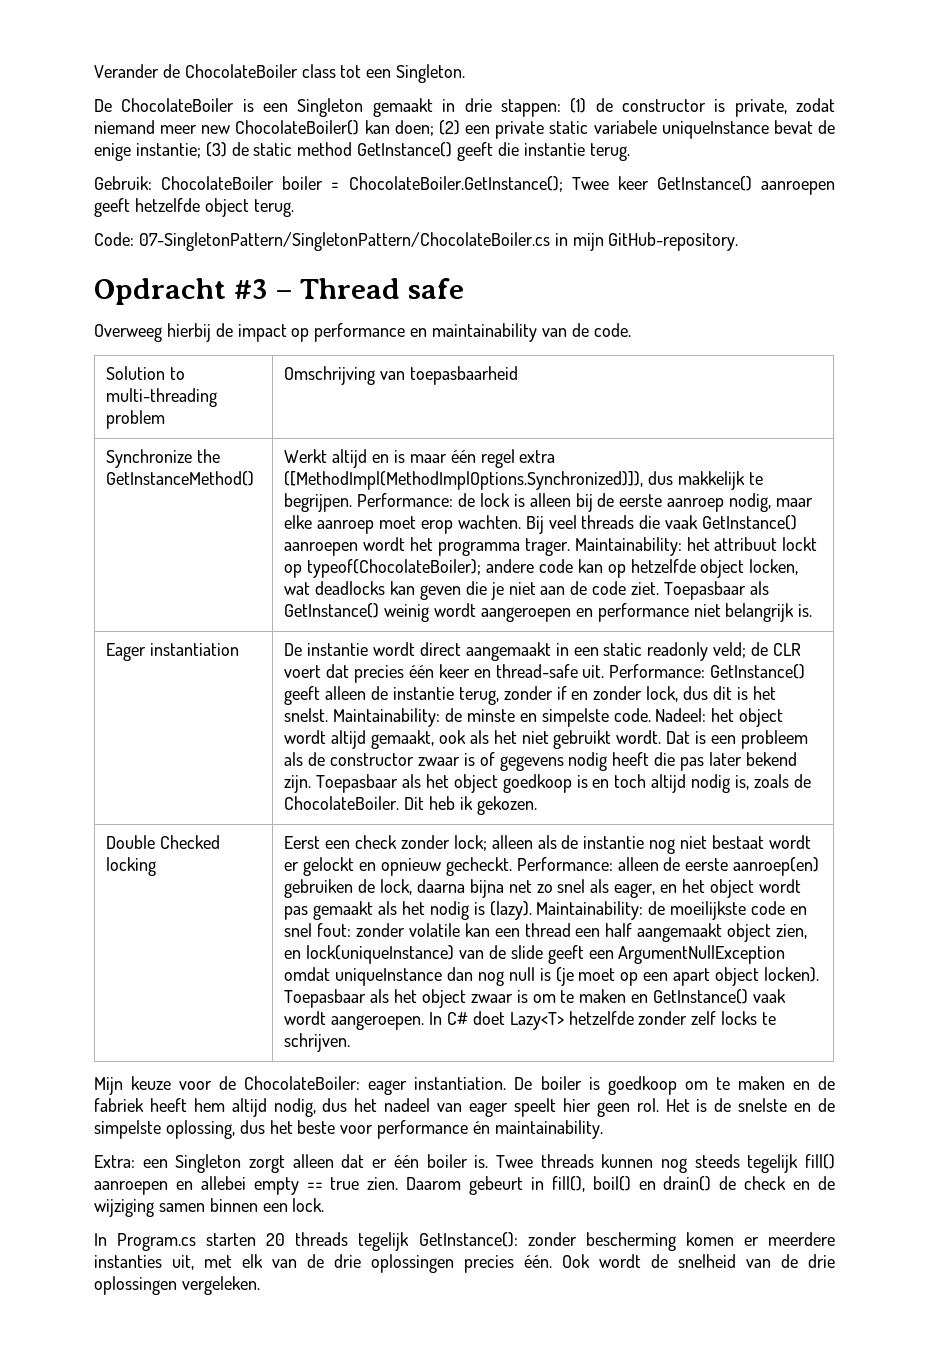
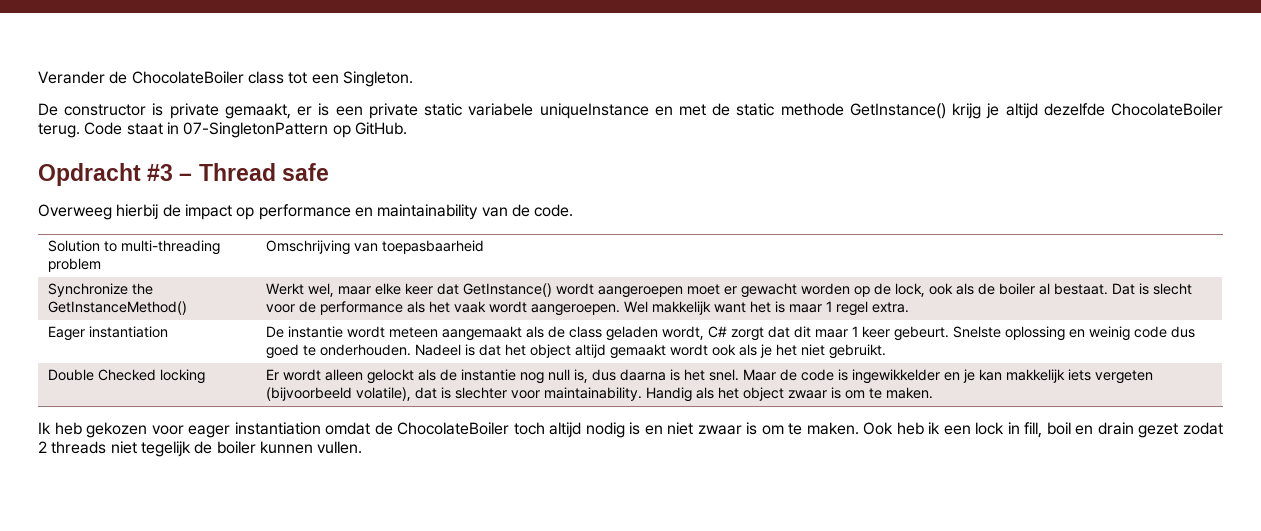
- De ChocolateBoiler is een Singleton gemaakt in drie stappen: (1) de constructor is private, zodat niemand meer new ChocolateBoiler() kan doen; (2) een private static variabele uniqueInstance bevat de enige instantie; (3) de static method GetInstance() geeft die instantie terug.
- Gebruik: ChocolateBoiler boiler = ChocolateBoiler.GetInstance(); Twee keer GetInstance() aanroepen geeft hetzelfde object terug.
- Code: 07-SingletonPattern/SingletonPattern/ChocolateBoiler.cs in mijn GitHub-repository.
+ De constructor is private gemaakt, er is een private static variabele uniqueInstance en met de static methode GetInstance() krijg je altijd dezelfde ChocolateBoiler terug. Code staat in 07-SingletonPattern op GitHub.
- Werkt altijd en is maar één regel extra ([MethodImpl(MethodImplOptions.Synchronized)]), dus makkelijk te begrijpen. Performance: de lock is alleen bij de eerste aanroep nodig, maar elke aanroep moet erop wachten. Bij veel threads die vaak GetInstance() aanroepen wordt het programma trager. Maintainability: het attribuut lockt op typeof(ChocolateBoiler); andere code kan op hetzelfde object locken, wat deadlocks kan geven die je niet aan de code ziet. Toepasbaar als GetInstance() weinig wordt aangeroepen en performance niet belangrijk is.
+ Werkt wel, maar elke keer dat GetInstance() wordt aangeroepen moet er gewacht worden op de lock, ook als de boiler al bestaat. Dat is slecht voor de performance als het vaak wordt aangeroepen. Wel makkelijk want het is maar 1 regel extra.
- De instantie wordt direct aangemaakt in een static readonly veld; de CLR voert dat precies één keer en thread-safe uit. Performance: GetInstance() geeft alleen de instantie terug, zonder if en zonder lock, dus dit is het snelst. Maintainability: de minste en simpelste code. Nadeel: het object wordt altijd gemaakt, ook als het niet gebruikt wordt. Dat is een probleem als de constructor zwaar is of gegevens nodig heeft die pas later bekend zijn. Toepasbaar als het object goedkoop is en toch altijd nodig is, zoals de ChocolateBoiler. Dit heb ik gekozen.
- Double Checked locking | Eerst een check zonder lock; alleen als de instantie nog niet bestaat wordt er gelockt en opnieuw gecheckt. Performance: alleen de eerste aanroep(en) gebruiken de lock, daarna bijna net zo snel als eager, en het object wordt pas gemaakt als het nodig is (lazy). Maintainability: de moeilijkste code en snel fout: zonder volatile kan een thread een half aangemaakt object zien, en lock(uniqueInstance) van de slide geeft een ArgumentNullException omdat uniqueInstance dan nog null is (je moet op een apart object locken). Toepasbaar als het object zwaar is om te maken en GetInstance() vaak wordt aangeroepen. In C# doet Lazy<T> hetzelfde zonder zelf locks te schrijven.
- Mijn keuze voor de ChocolateBoiler: eager instantiation. De boiler is goedkoop om te maken en de fabriek heeft hem altijd nodig, dus het nadeel van eager speelt hier geen rol. Het is de snelste en de simpelste oplossing, dus het beste voor performance én maintainability.
- Extra: een Singleton zorgt alleen dat er één boiler is. Twee threads kunnen nog steeds tegelijk fill() aanroepen en allebei empty == true zien. Daarom gebeurt in fill(), boil() en drain() de check en de wijziging samen binnen een lock.
- In Program.cs starten 20 threads tegelijk GetInstance(): zonder bescherming komen er meerdere instanties uit, met elk van de drie oplossingen precies één. Ook wordt de snelheid van de drie oplossingen vergeleken.
+ De instantie wordt meteen aangemaakt als de class geladen wordt, C# zorgt dat dit maar 1 keer gebeurt. Snelste oplossing en weinig code dus goed te onderhouden. Nadeel is dat het object altijd gemaakt wordt ook als je het niet gebruikt.
+ Double Checked locking | Er wordt alleen gelockt als de instantie nog null is, dus daarna is het snel. Maar de code is ingewikkelder en je kan makkelijk iets vergeten (bijvoorbeeld volatile), dat is slechter voor maintainability. Handig als het object zwaar is om te maken.
+ Ik heb gekozen voor eager instantiation omdat de ChocolateBoiler toch altijd nodig is en niet zwaar is om te maken. Ook heb ik een lock in fill, boil en drain gezet zodat 2 threads niet tegelijk de boiler kunnen vullen.

